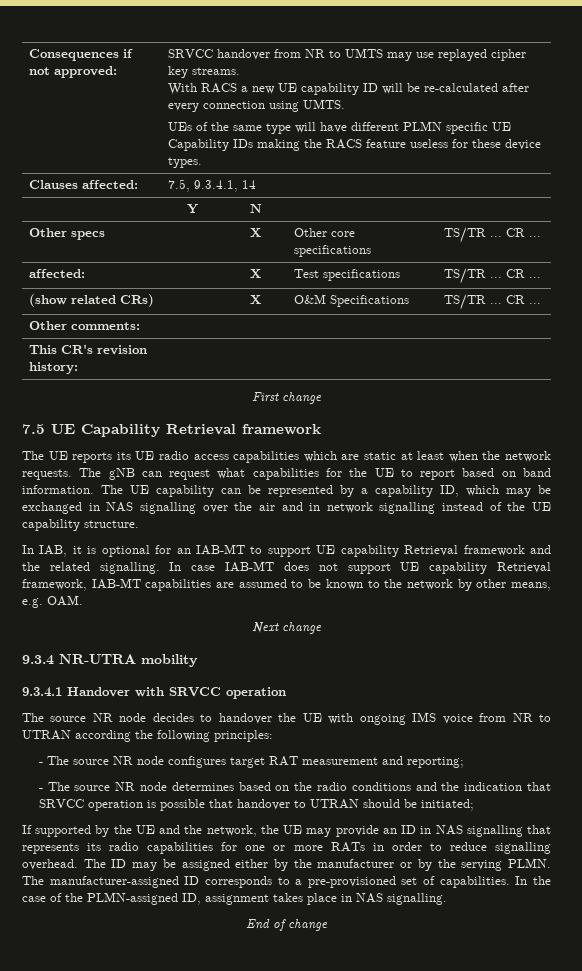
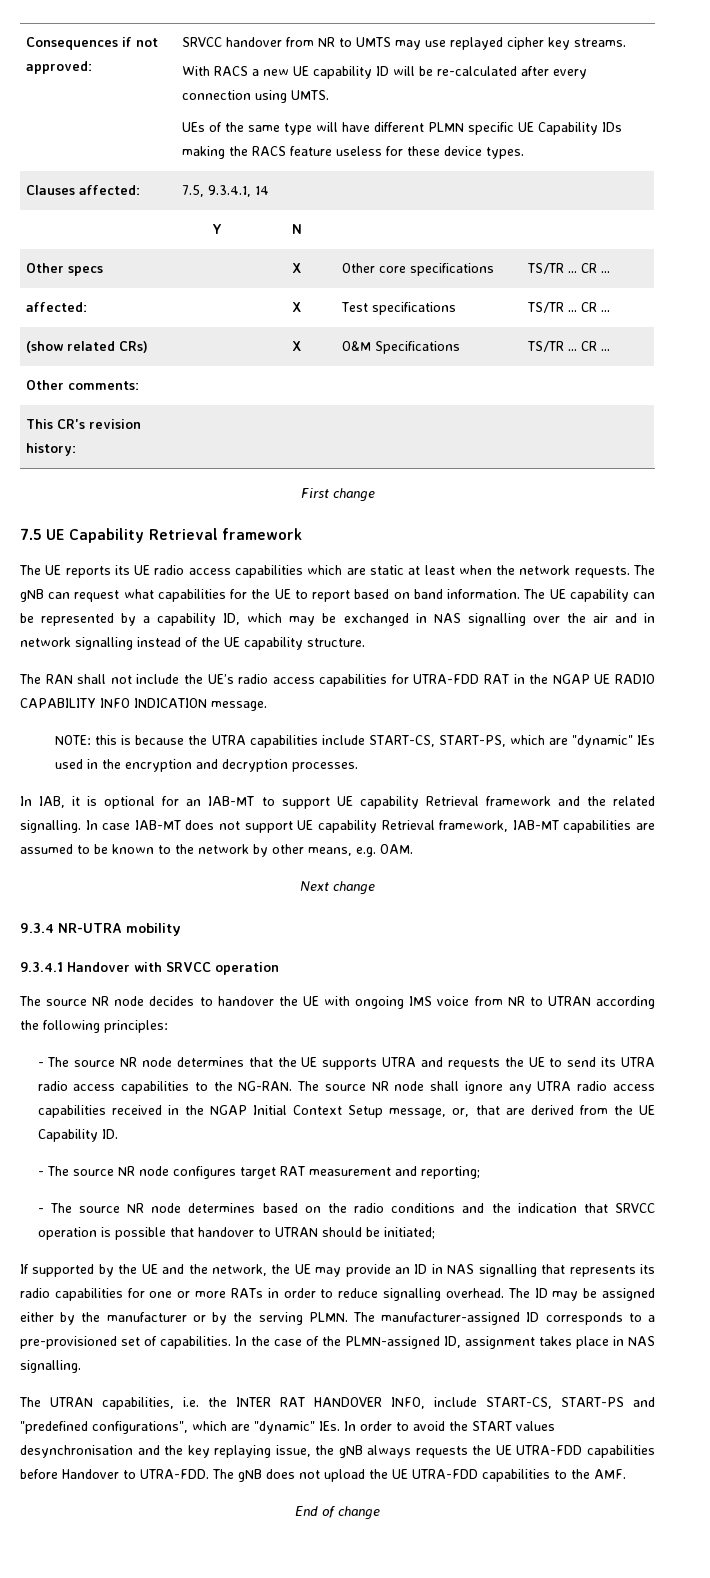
+ The RAN shall not include the UE’s radio access capabilities for UTRA-FDD RAT in the NGAP UE RADIO CAPABILITY INFO INDICATION message.
+ NOTE: this is because the UTRA capabilities include START-CS, START-PS, which are "dynamic" IEs used in the encryption and decryption processes.
+ - The source NR node determines that the UE supports UTRA and requests the UE to send its UTRA radio access capabilities to the NG-RAN. The source NR node shall ignore any UTRA radio access capabilities received in the NGAP Initial Context Setup message, or, that are derived from the UE Capability ID.
+ The UTRAN capabilities, i.e. the INTER RAT HANDOVER INFO, include START-CS, START-PS and "predefined configurations", which are "dynamic" IEs. In order to avoid the START values desynchronisation and the key replaying issue, the gNB always requests the UE UTRA-FDD capabilities before Handover to UTRA-FDD. The gNB does not upload the UE UTRA-FDD capabilities to the AMF.

